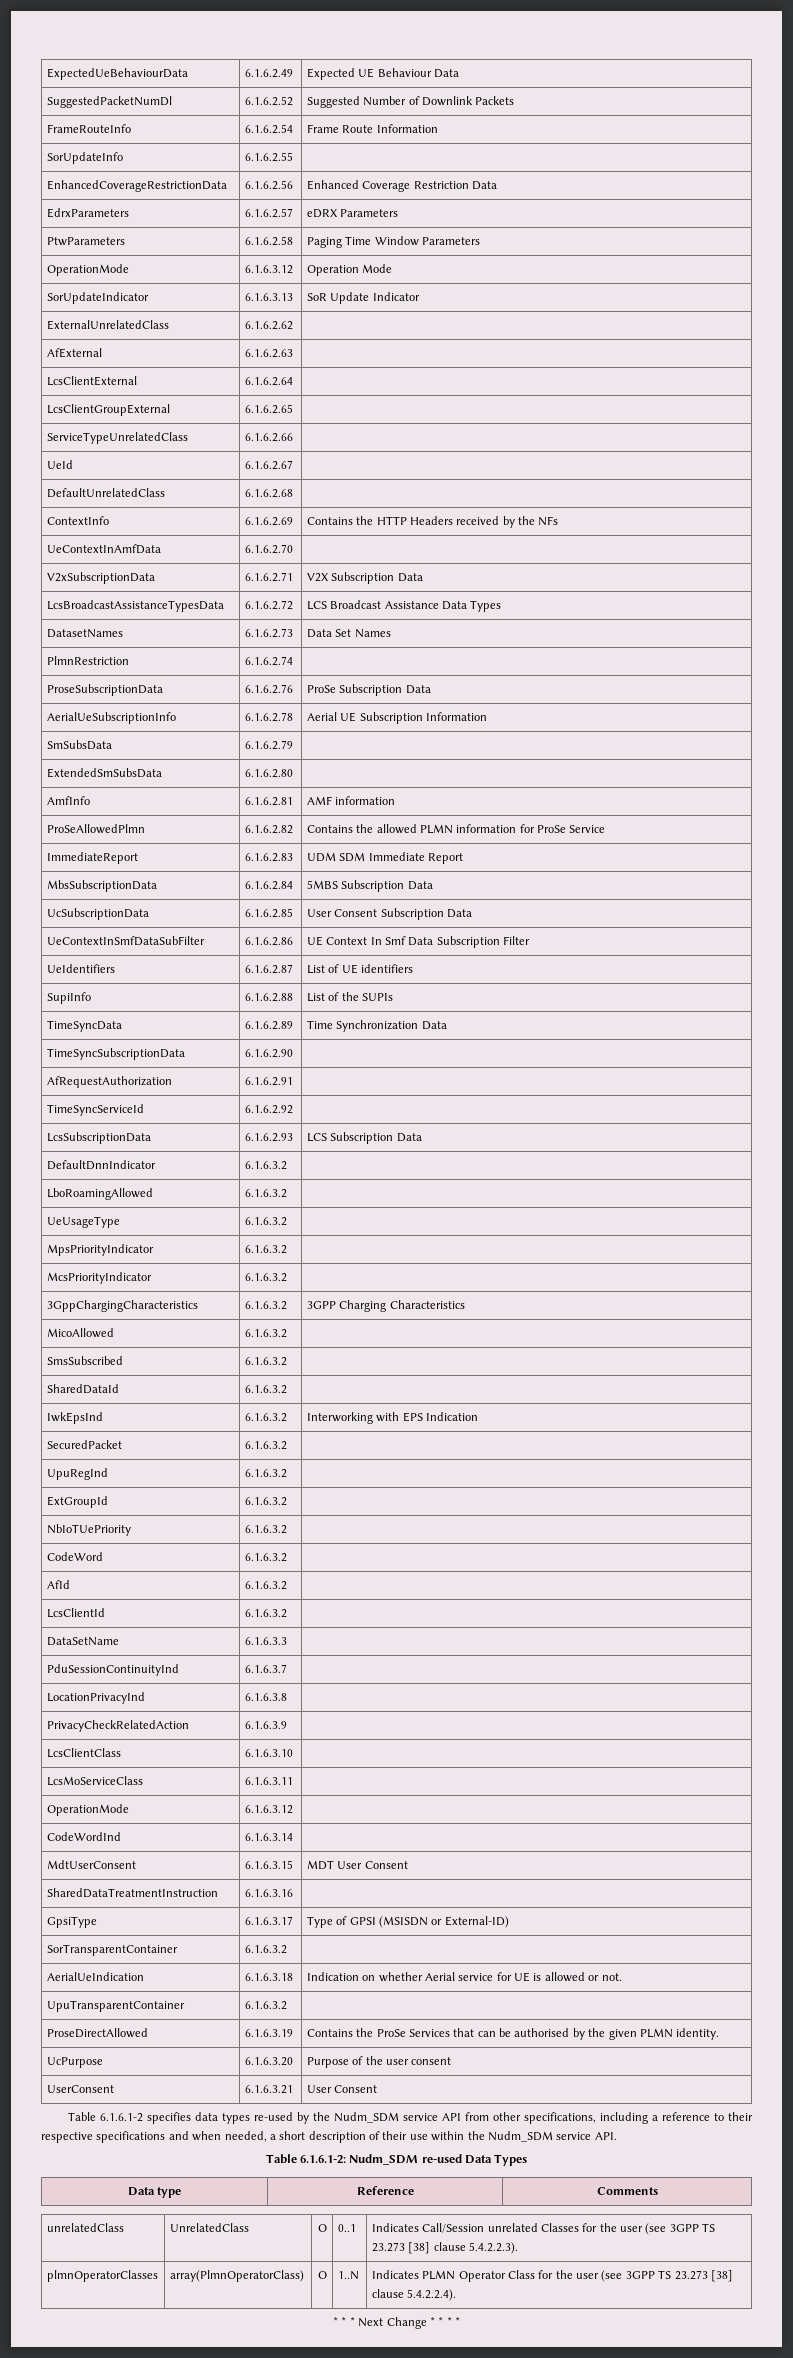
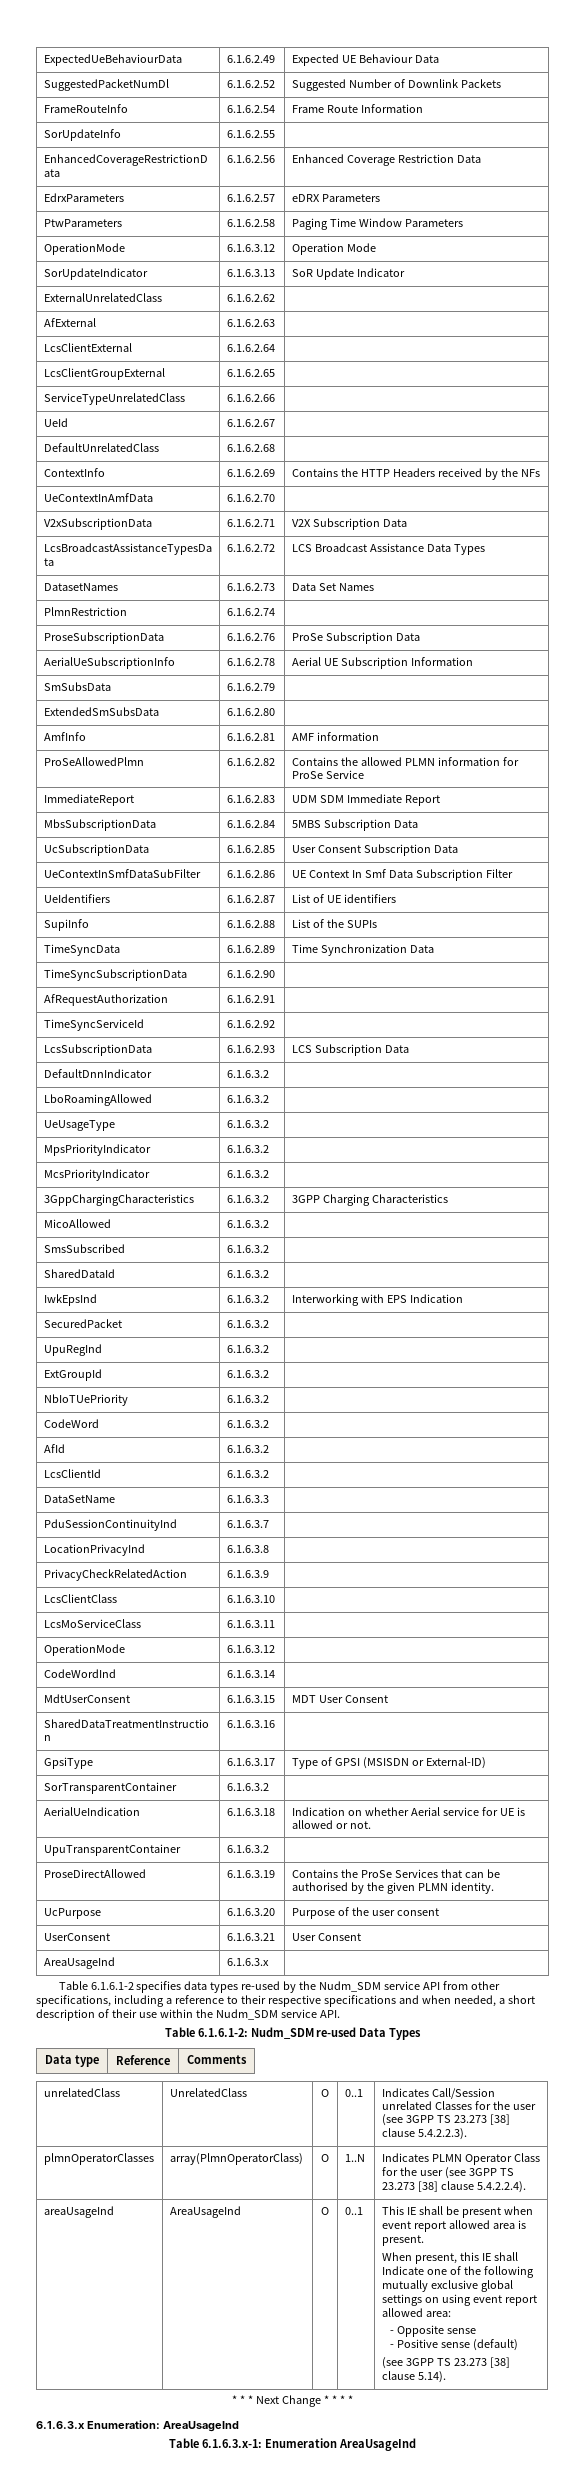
+ AreaUsageInd | 6.1.6.3.x |
+ areaUsageInd | AreaUsageInd | O | 0..1 | This IE shall be present when event report allowed area is present.
+ When present, this IE shall Indicate one of the following mutually exclusive global settings on using event report allowed area:
+ - Opposite sense
+ - Positive sense (default)
+ (see 3GPP TS 23.273 [38] clause 5.14).
+ 6.1.6.3.x Enumeration: AreaUsageInd
+ Table 6.1.6.3.x-1: Enumeration AreaUsageInd

